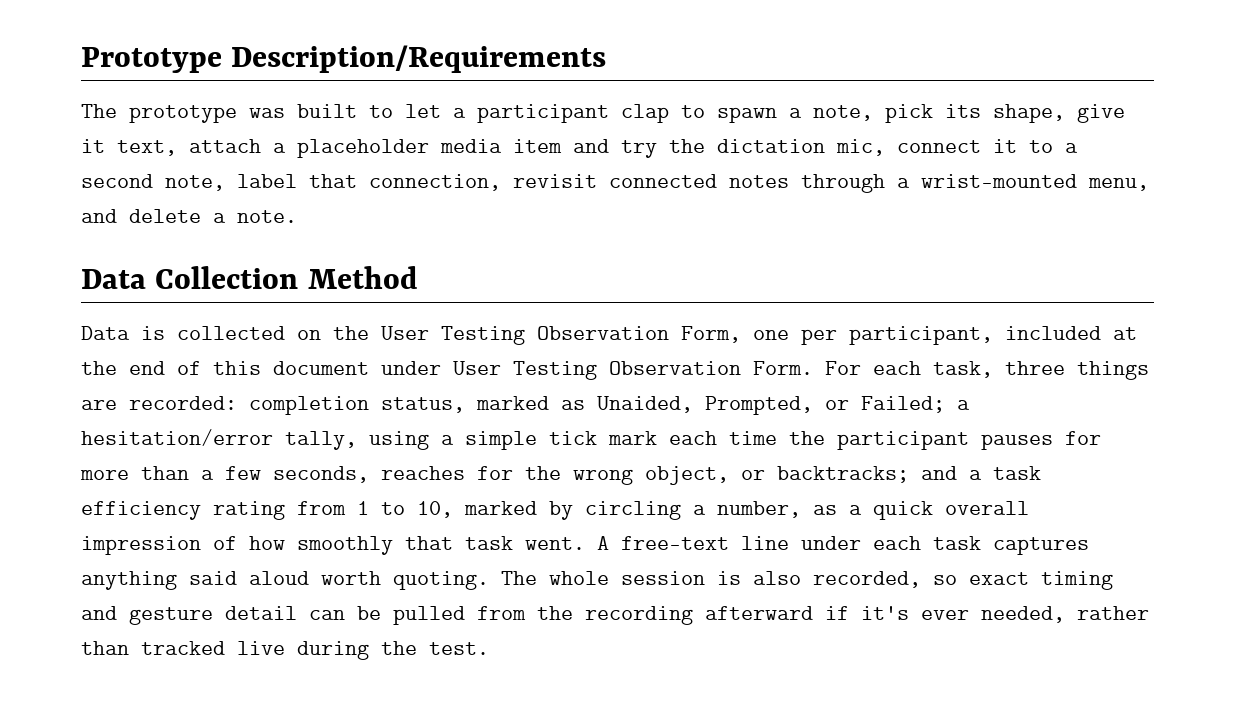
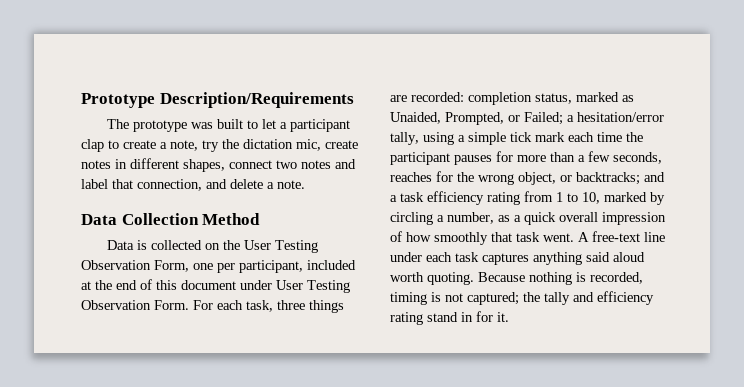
- The prototype was built to let a participant clap to spawn a note, pick its shape, give it text, attach a placeholder media item and try the dictation mic, connect it to a second note, label that connection, revisit connected notes through a wrist-mounted menu, and delete a note.
+ The prototype was built to let a participant clap to create a note, try the dictation mic, create notes in different shapes, connect two notes and label that connection, and delete a note.
- The whole session is also recorded, so exact timing and gesture detail can be pulled from the recording afterward if it's ever needed, rather than tracked live during the test.
+ Because nothing is recorded, timing is not captured; the tally and efficiency rating stand in for it.

